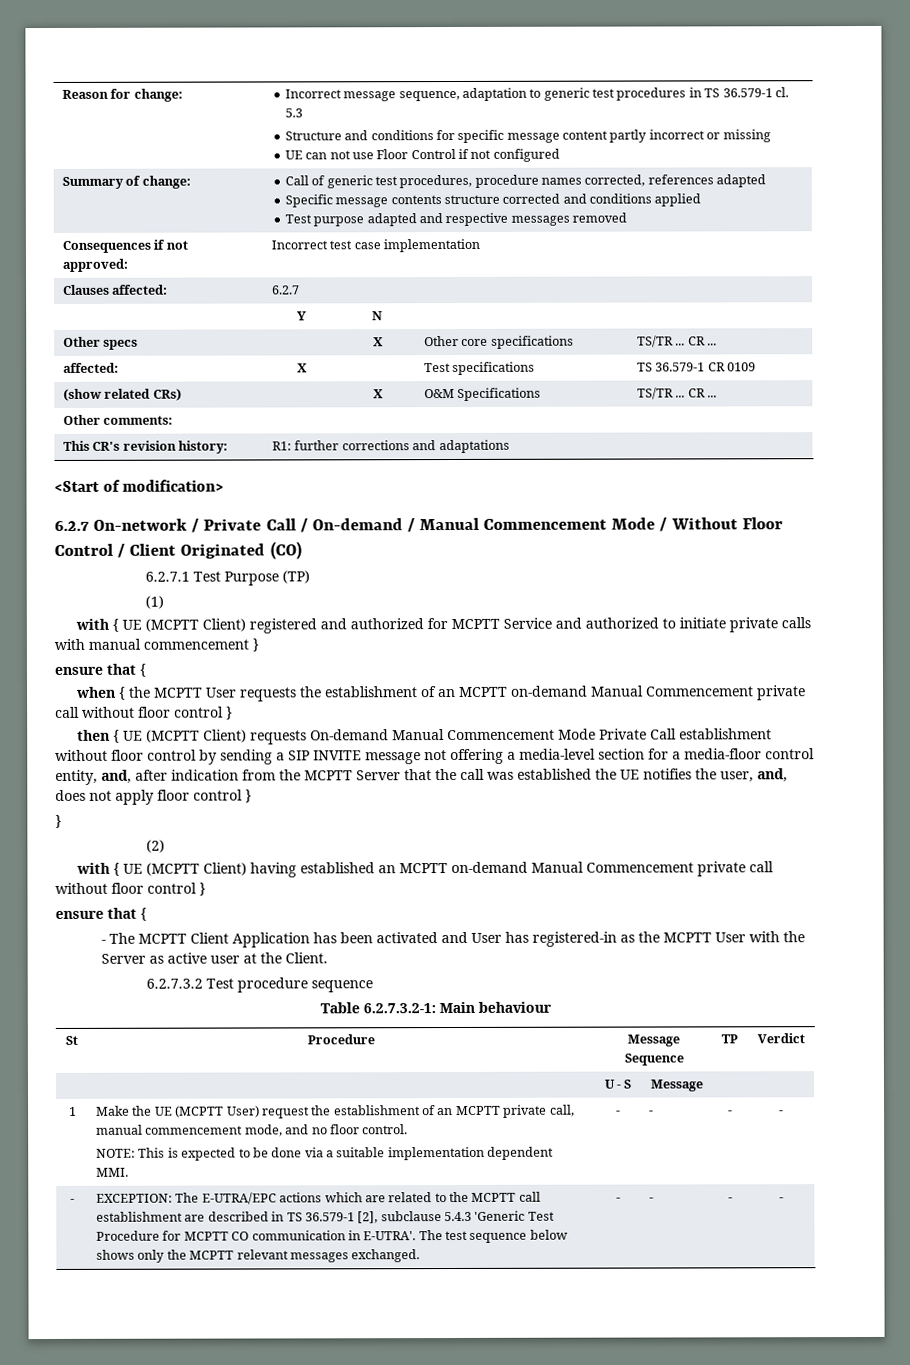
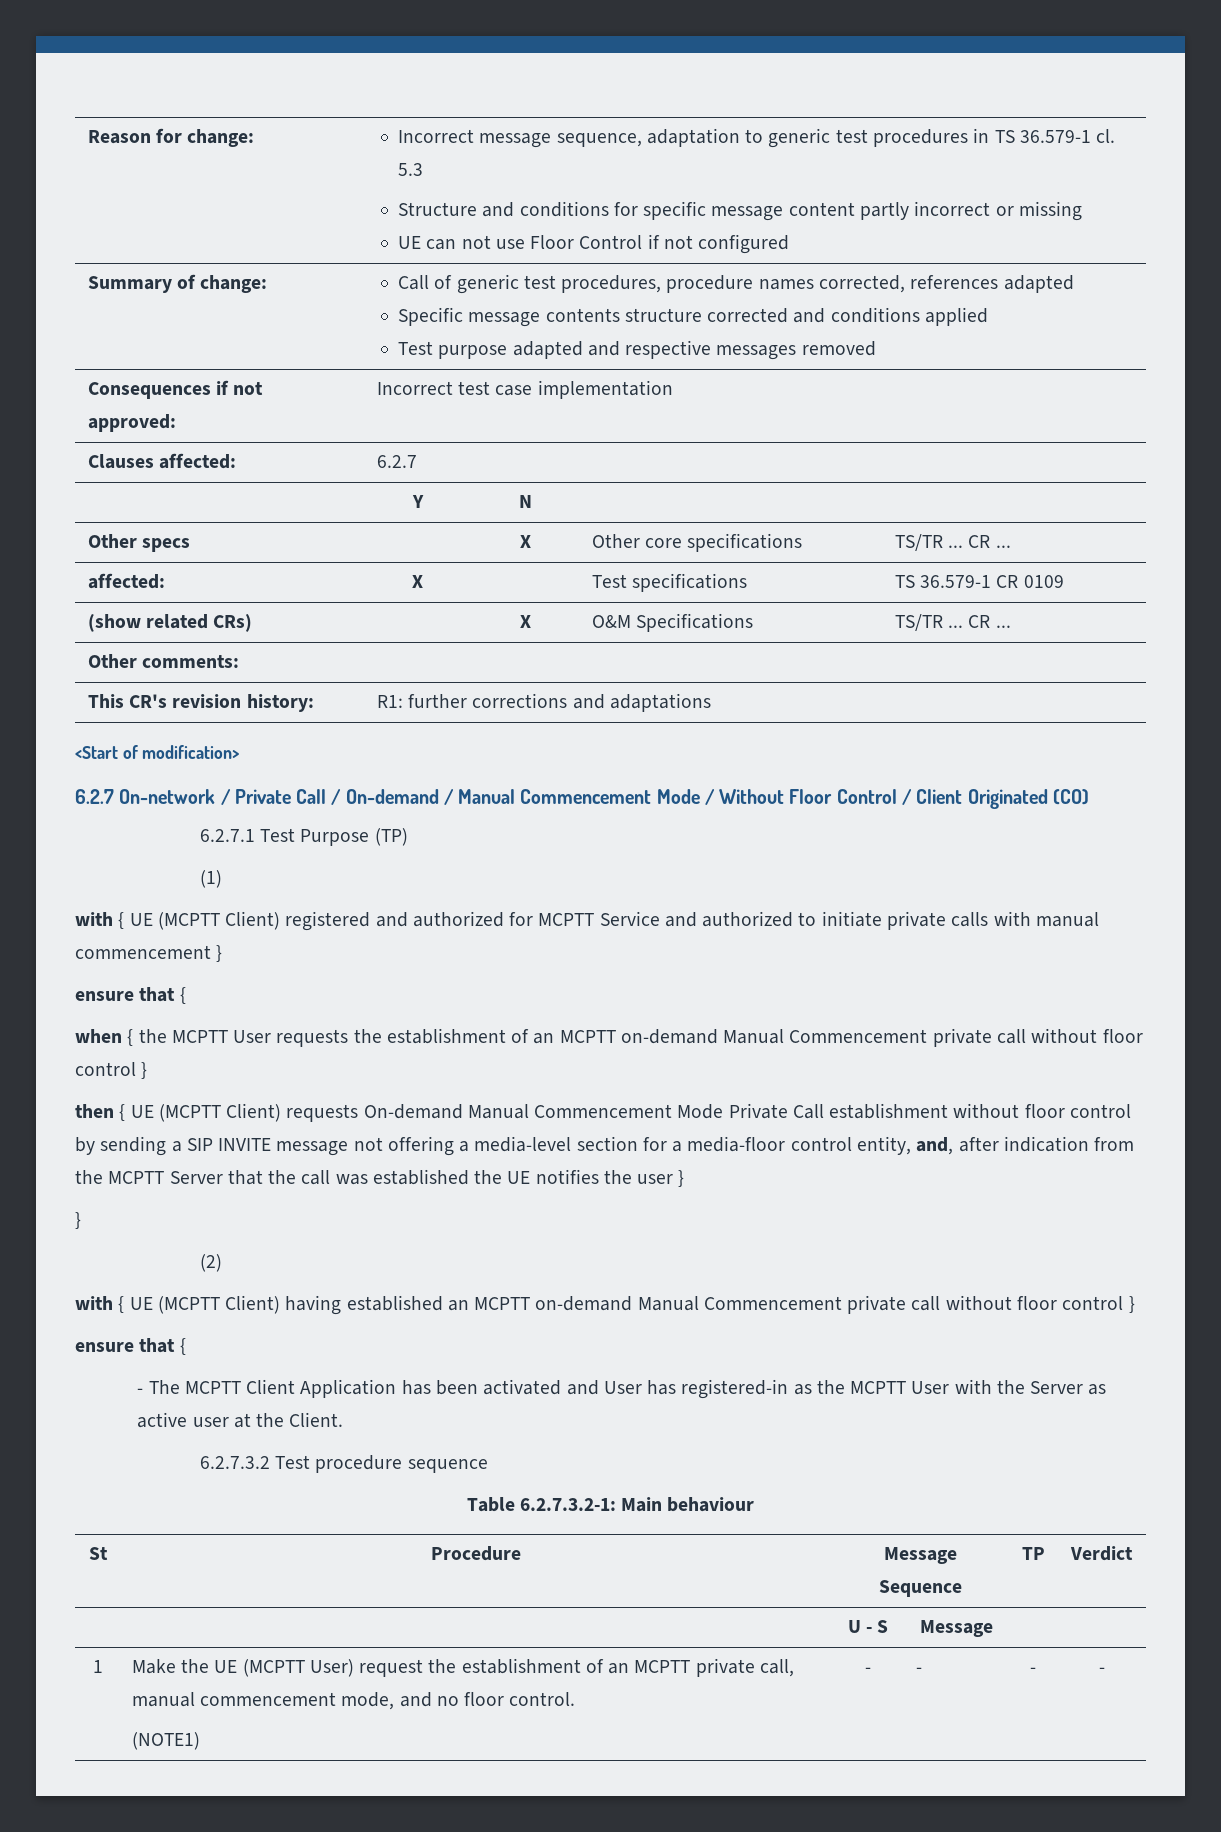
- then { UE (MCPTT Client) requests On-demand Manual Commencement Mode Private Call establishment without floor control by sending a SIP INVITE message not offering a media-level section for a media-floor control entity, and, after indication from the MCPTT Server that the call was established the UE notifies the user, and, does not apply floor control }
+ then { UE (MCPTT Client) requests On-demand Manual Commencement Mode Private Call establishment without floor control by sending a SIP INVITE message not offering a media-level section for a media-floor control entity, and, after indication from the MCPTT Server that the call was established the UE notifies the user }
  1 | Make the UE (MCPTT User) request the establishment of an MCPTT private call, manual commencement mode, and no floor control.
- NOTE: This is expected to be done via a suitable implementation dependent MMI. | - | - | - | -
- - | EXCEPTION: The E-UTRA/EPC actions which are related to the MCPTT call establishment are described in TS 36.579-1 [2], subclause 5.4.3 'Generic Test Procedure for MCPTT CO communication in E-UTRA'. The test sequence below shows only the MCPTT relevant messages exchanged. | - | - | - | -
+ (NOTE1) | - | - | - | -

